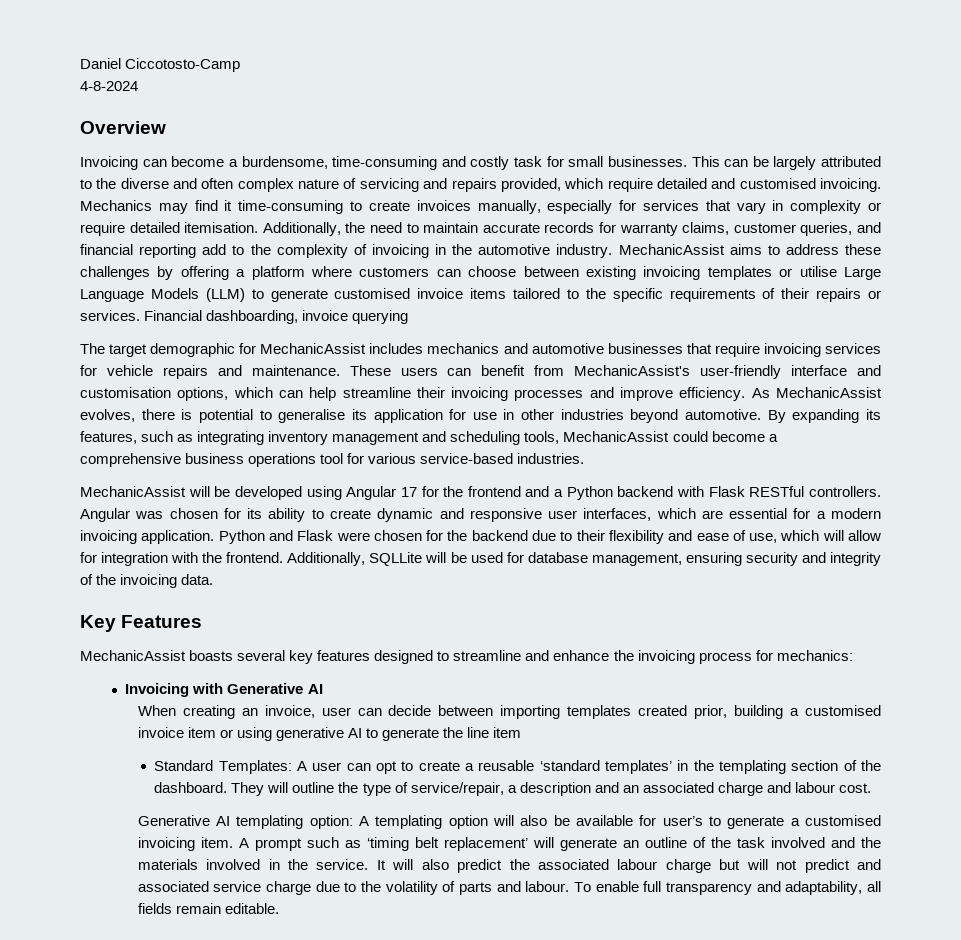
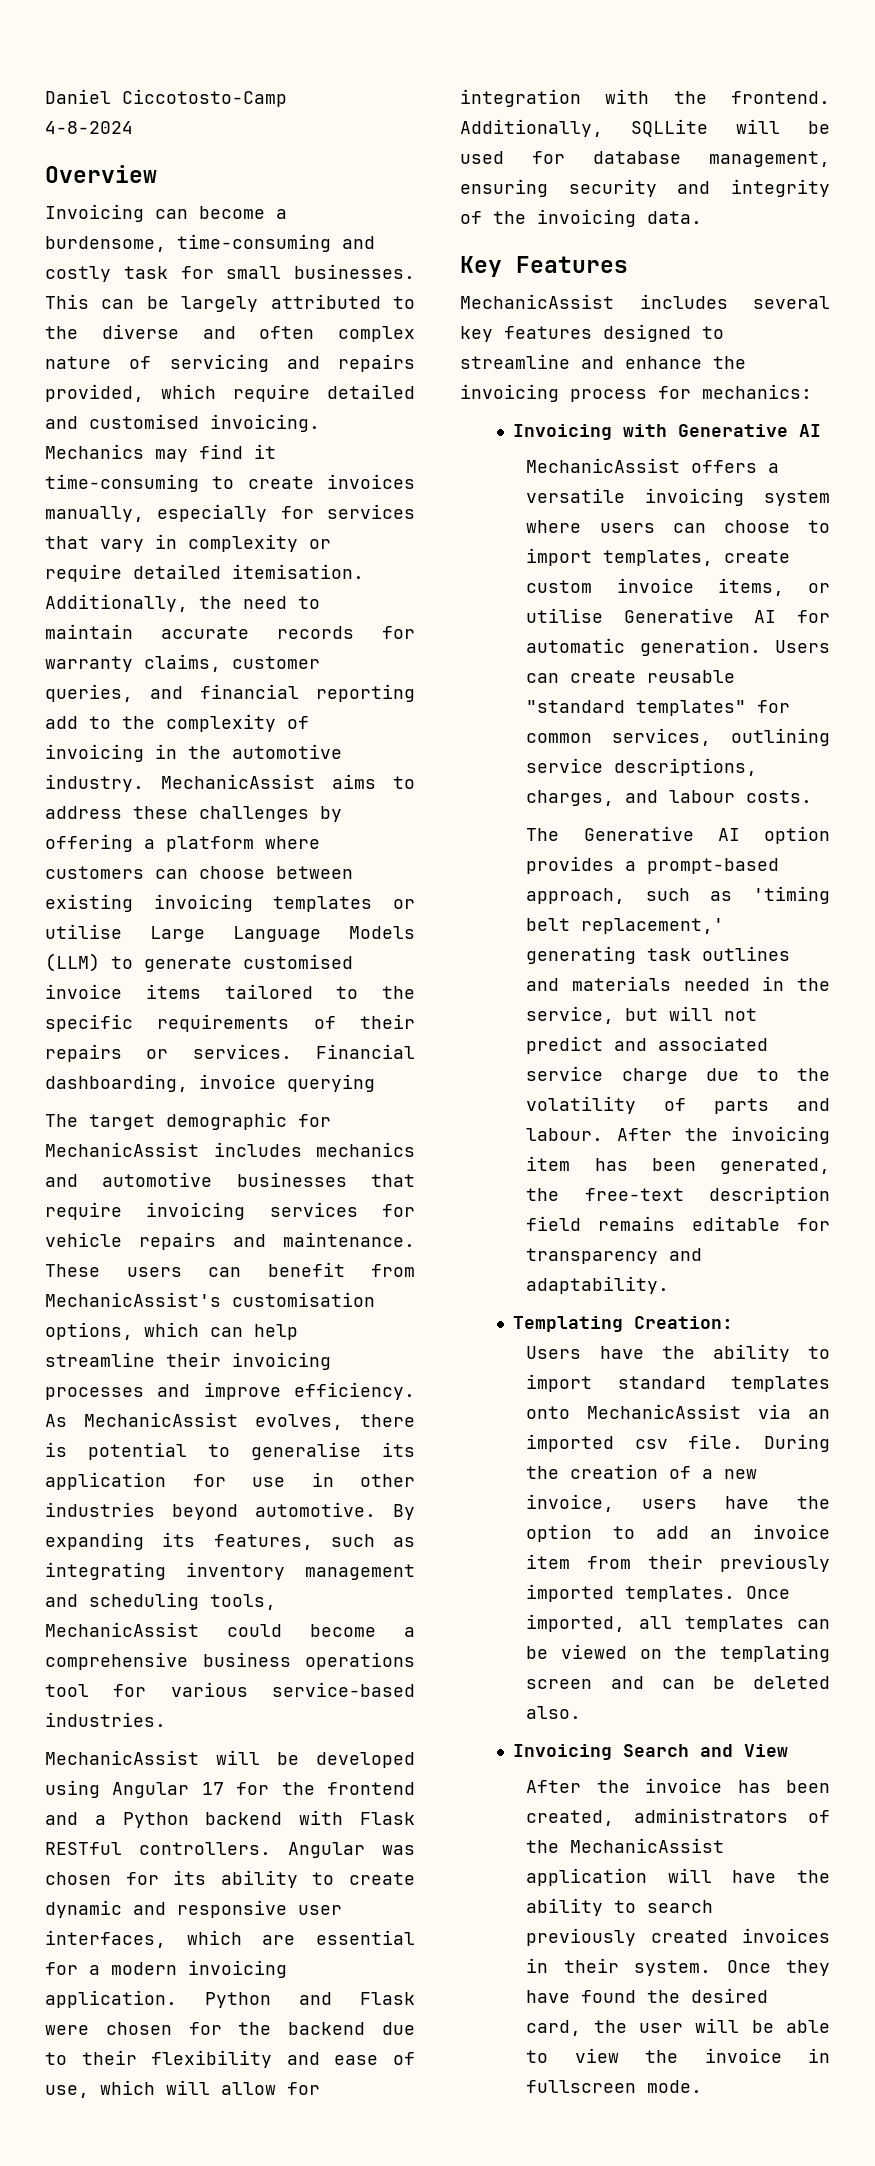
- These users can benefit from MechanicAssist's user-friendly interface and customisation options, which can help streamline their invoicing processes and improve efficiency.
+ These users can benefit from MechanicAssist's customisation options, which can help streamline their invoicing processes and improve efficiency.
- MechanicAssist boasts several key features designed to streamline and enhance the invoicing process for mechanics:
+ MechanicAssist includes several key features designed to streamline and enhance the invoicing process for mechanics:
- When creating an invoice, user can decide between importing templates created prior, building a customised invoice item or using generative AI to generate the line item
- Standard Templates: A user can opt to create a reusable ‘standard templates’ in the templating section of the dashboard. They will outline the type of service/repair, a description and an associated charge and labour cost.
- Generative AI templating option: A templating option will also be available for user’s to generate a customised invoicing item. A prompt such as ‘timing belt replacement’ will generate an outline of the task involved and the materials involved in the service. It will also predict the associated labour charge but will not predict and associated service charge due to the volatility of parts and labour.
+ MechanicAssist offers a versatile invoicing system where users can choose to import templates, create custom invoice items, or utilise Generative AI for automatic generation. Users can create reusable "standard templates" for common services, outlining service descriptions, charges, and labour costs.
+ The Generative AI option provides a prompt-based approach, such as 'timing belt replacement,' generating task outlines and materials needed in the service, but will not predict and associated service charge due to the volatility of parts and labour.
- To enable full transparency and adaptability, all fields remain editable.
+ After the invoicing item has been generated, the free-text description field remains editable for transparency and adaptability.
+ Templating Creation:
+ Users have the ability to import standard templates onto MechanicAssist via an imported csv file. During the creation of a new invoice, users have the option to add an invoice item from their previously imported templates. Once imported, all templates can be viewed on the templating screen and can be deleted also.
+ Invoicing Search and View
+ After the invoice has been created, administrators of the MechanicAssist application will have the ability to search previously created invoices in their system. Once they have found the desired card, the user will be able to view the invoice in fullscreen mode.

